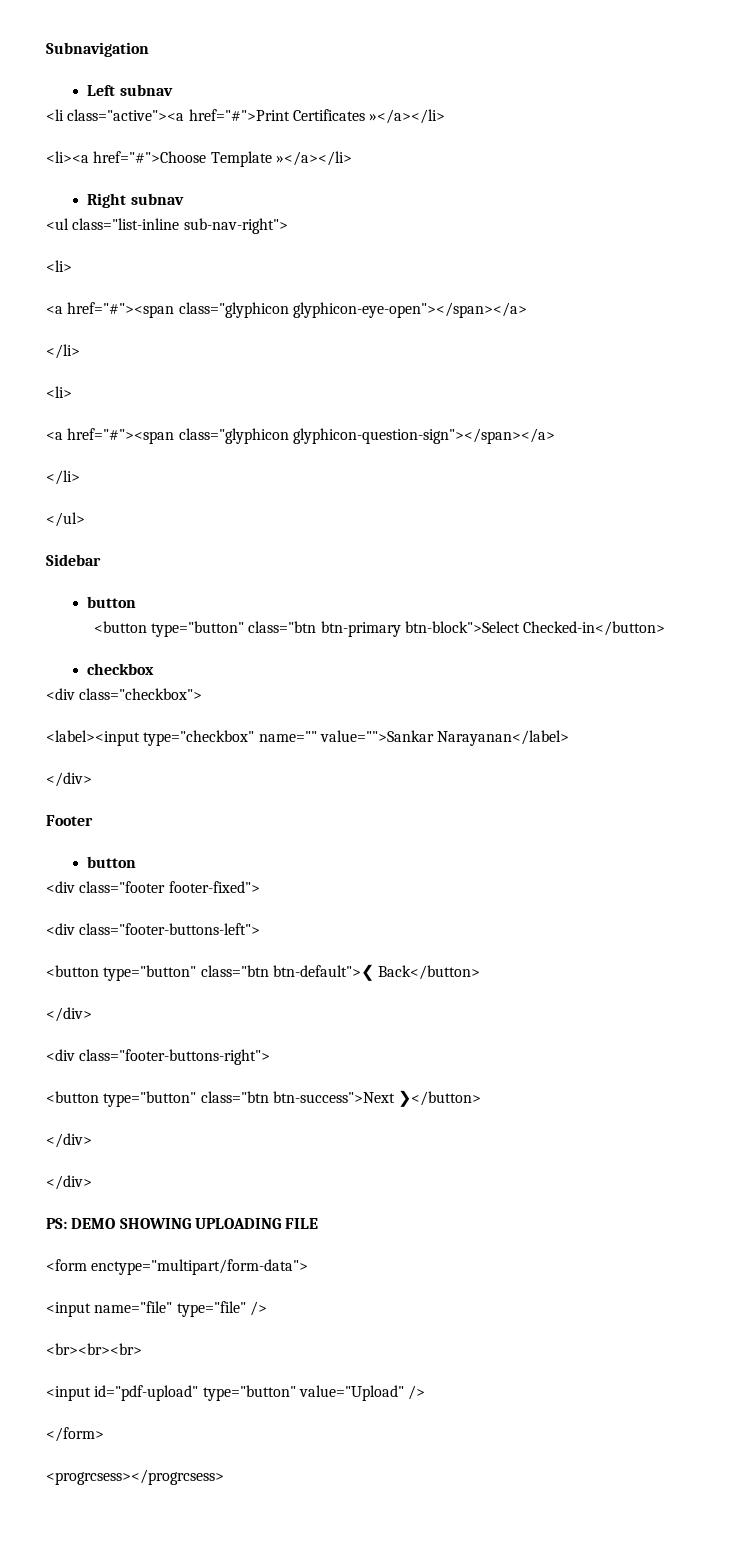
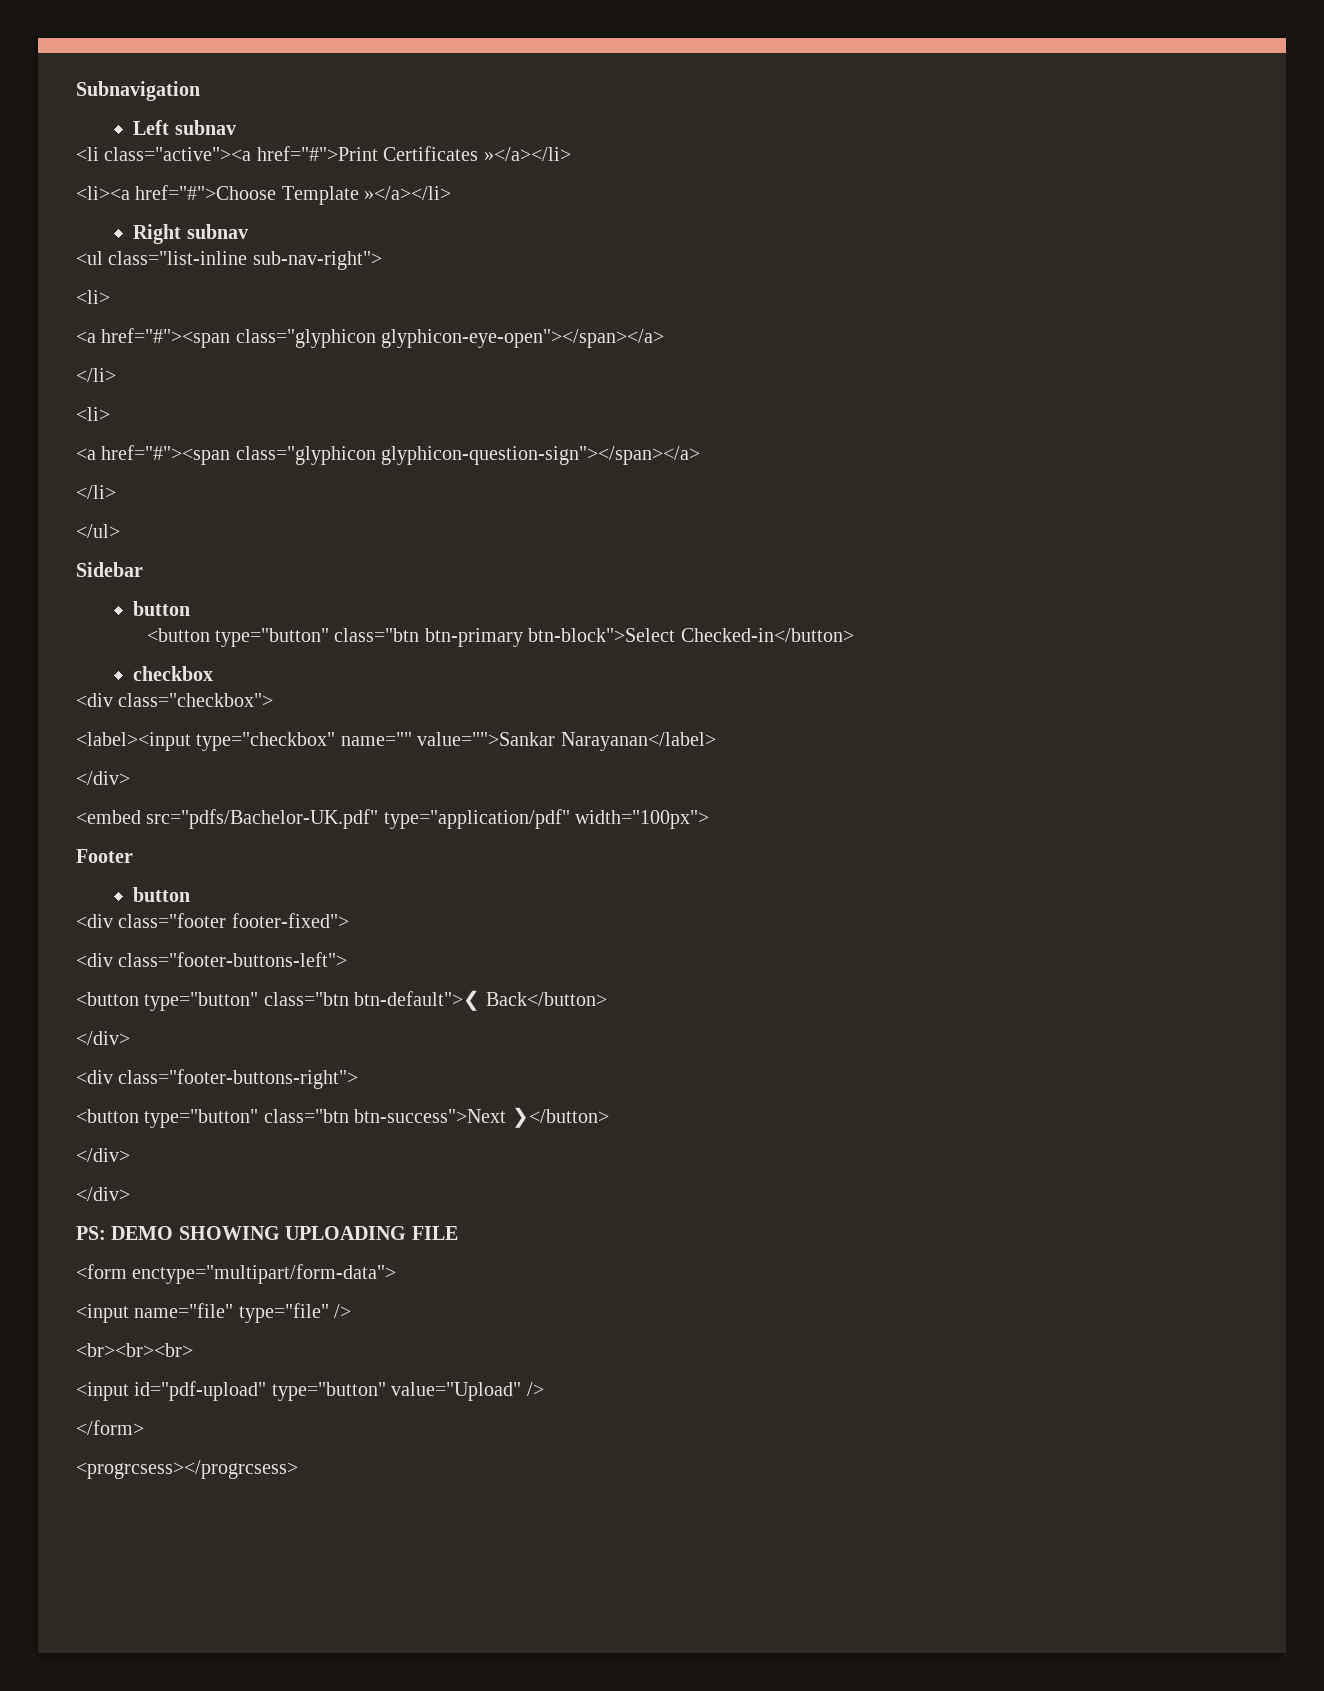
+ <embed src="pdfs/Bachelor-UK.pdf" type="application/pdf" width="100px">

